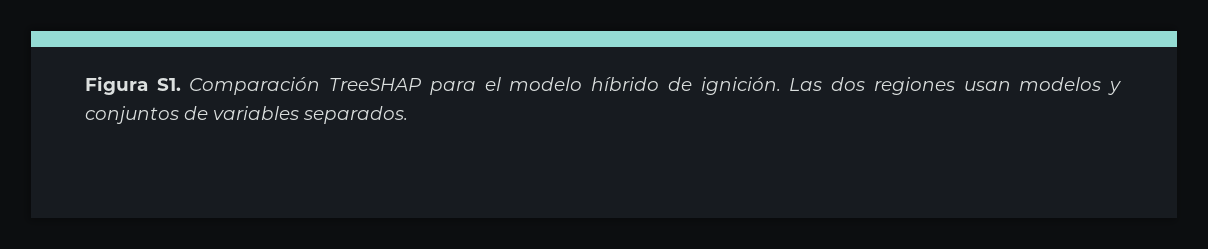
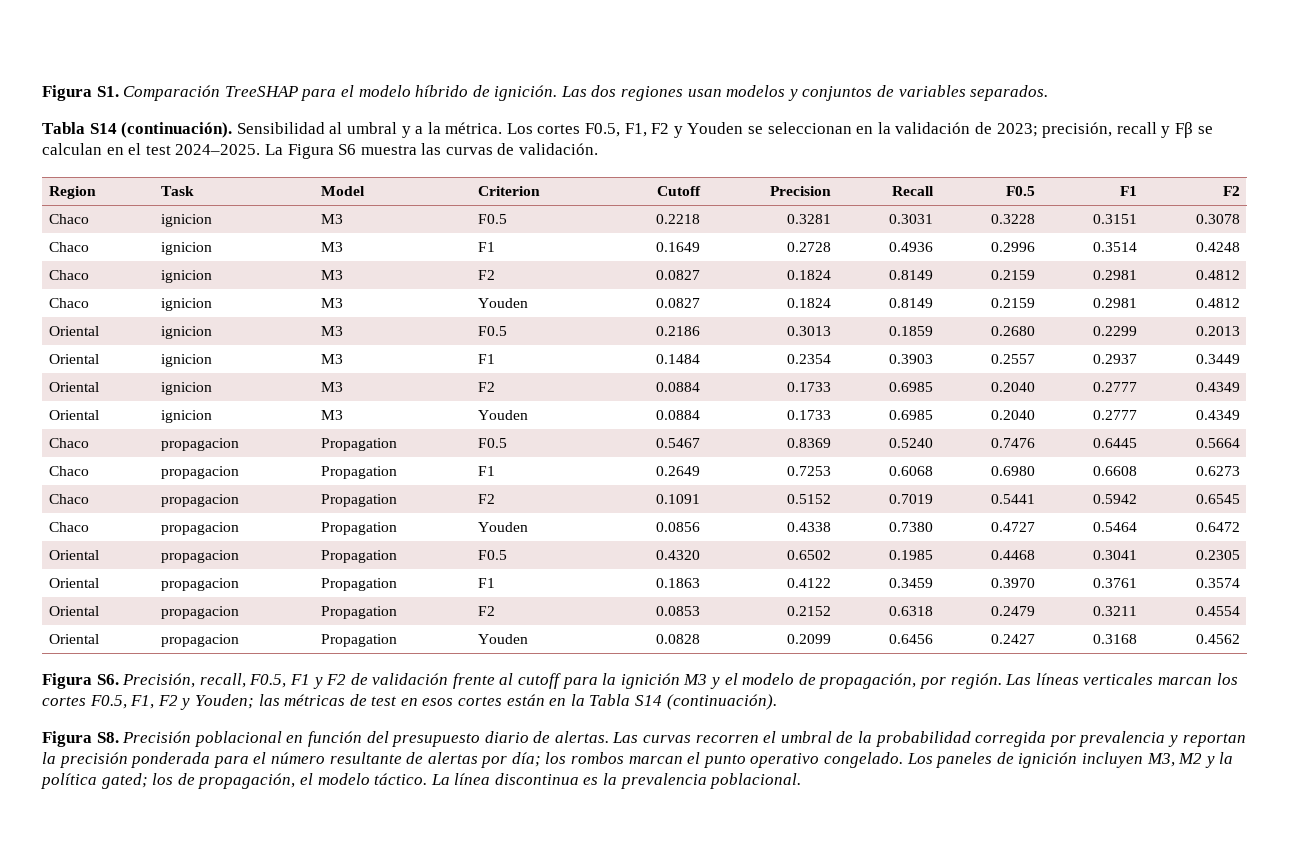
+ Tabla S14 (continuación). Sensibilidad al umbral y a la métrica. Los cortes F0.5, F1, F2 y Youden se seleccionan en la validación de 2023; precisión, recall y Fβ se calculan en el test 2024–2025. La Figura S6 muestra las curvas de validación.
+ Region | Task | Model | Criterion | Cutoff | Precision | Recall | F0.5 | F1 | F2
+ Chaco | ignicion | M3 | F0.5 | 0.2218 | 0.3281 | 0.3031 | 0.3228 | 0.3151 | 0.3078
+ Chaco | ignicion | M3 | F1 | 0.1649 | 0.2728 | 0.4936 | 0.2996 | 0.3514 | 0.4248
+ Chaco | ignicion | M3 | F2 | 0.0827 | 0.1824 | 0.8149 | 0.2159 | 0.2981 | 0.4812
+ Chaco | ignicion | M3 | Youden | 0.0827 | 0.1824 | 0.8149 | 0.2159 | 0.2981 | 0.4812
+ Oriental | ignicion | M3 | F0.5 | 0.2186 | 0.3013 | 0.1859 | 0.2680 | 0.2299 | 0.2013
+ Oriental | ignicion | M3 | F1 | 0.1484 | 0.2354 | 0.3903 | 0.2557 | 0.2937 | 0.3449
+ Oriental | ignicion | M3 | F2 | 0.0884 | 0.1733 | 0.6985 | 0.2040 | 0.2777 | 0.4349
+ Oriental | ignicion | M3 | Youden | 0.0884 | 0.1733 | 0.6985 | 0.2040 | 0.2777 | 0.4349
+ Chaco | propagacion | Propagation | F0.5 | 0.5467 | 0.8369 | 0.5240 | 0.7476 | 0.6445 | 0.5664
+ Chaco | propagacion | Propagation | F1 | 0.2649 | 0.7253 | 0.6068 | 0.6980 | 0.6608 | 0.6273
+ Chaco | propagacion | Propagation | F2 | 0.1091 | 0.5152 | 0.7019 | 0.5441 | 0.5942 | 0.6545
+ Chaco | propagacion | Propagation | Youden | 0.0856 | 0.4338 | 0.7380 | 0.4727 | 0.5464 | 0.6472
+ Oriental | propagacion | Propagation | F0.5 | 0.4320 | 0.6502 | 0.1985 | 0.4468 | 0.3041 | 0.2305
+ Oriental | propagacion | Propagation | F1 | 0.1863 | 0.4122 | 0.3459 | 0.3970 | 0.3761 | 0.3574
+ Oriental | propagacion | Propagation | F2 | 0.0853 | 0.2152 | 0.6318 | 0.2479 | 0.3211 | 0.4554
+ Oriental | propagacion | Propagation | Youden | 0.0828 | 0.2099 | 0.6456 | 0.2427 | 0.3168 | 0.4562
+ Figura S6. Precisión, recall, F0.5, F1 y F2 de validación frente al cutoff para la ignición M3 y el modelo de propagación, por región. Las líneas verticales marcan los cortes F0.5, F1, F2 y Youden; las métricas de test en esos cortes están en la Tabla S14 (continuación).
+ Figura S8. Precisión poblacional en función del presupuesto diario de alertas. Las curvas recorren el umbral de la probabilidad corregida por prevalencia y reportan la precisión ponderada para el número resultante de alertas por día; los rombos marcan el punto operativo congelado. Los paneles de ignición incluyen M3, M2 y la política gated; los de propagación, el modelo táctico. La línea discontinua es la prevalencia poblacional.

